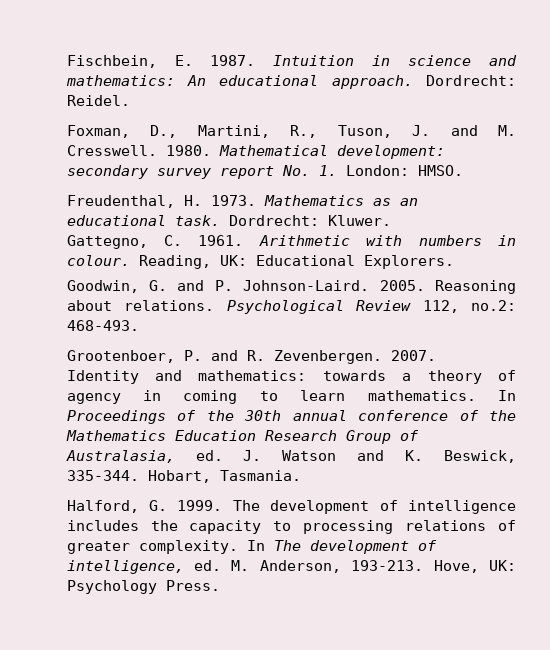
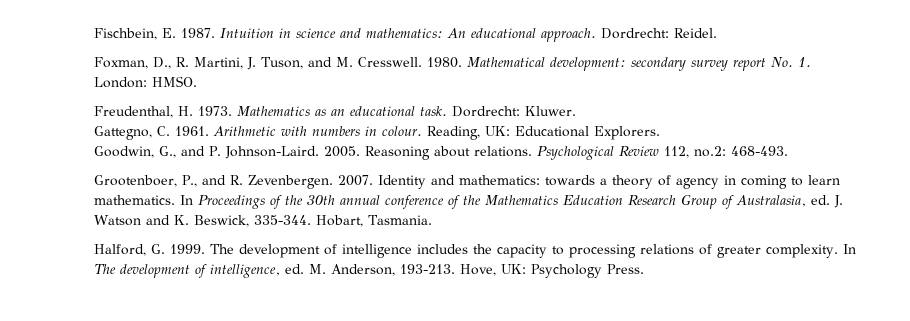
- Foxman, D., Martini, R., Tuson, J. and M. Cresswell.
+ Foxman, D., R. Martini, J. Tuson, and M. Cresswell.
- Goodwin, G. and P. Johnson-Laird.
+ Goodwin, G., and P. Johnson-Laird.
- Grootenboer, P. and R. Zevenbergen.
+ Grootenboer, P., and R. Zevenbergen.

